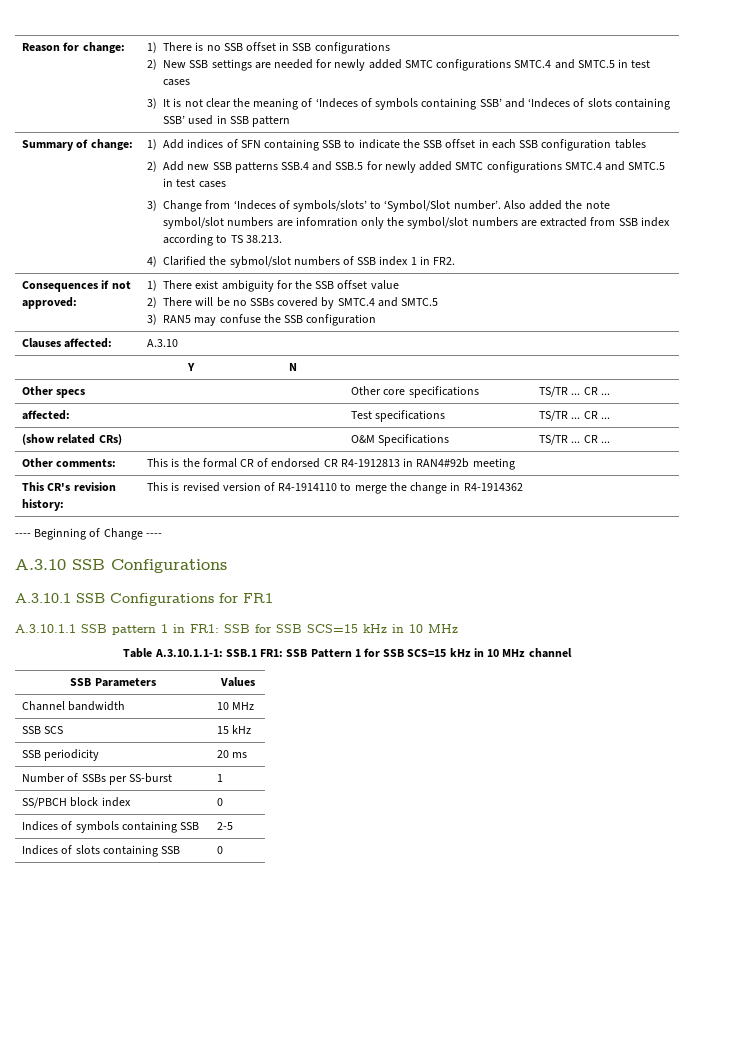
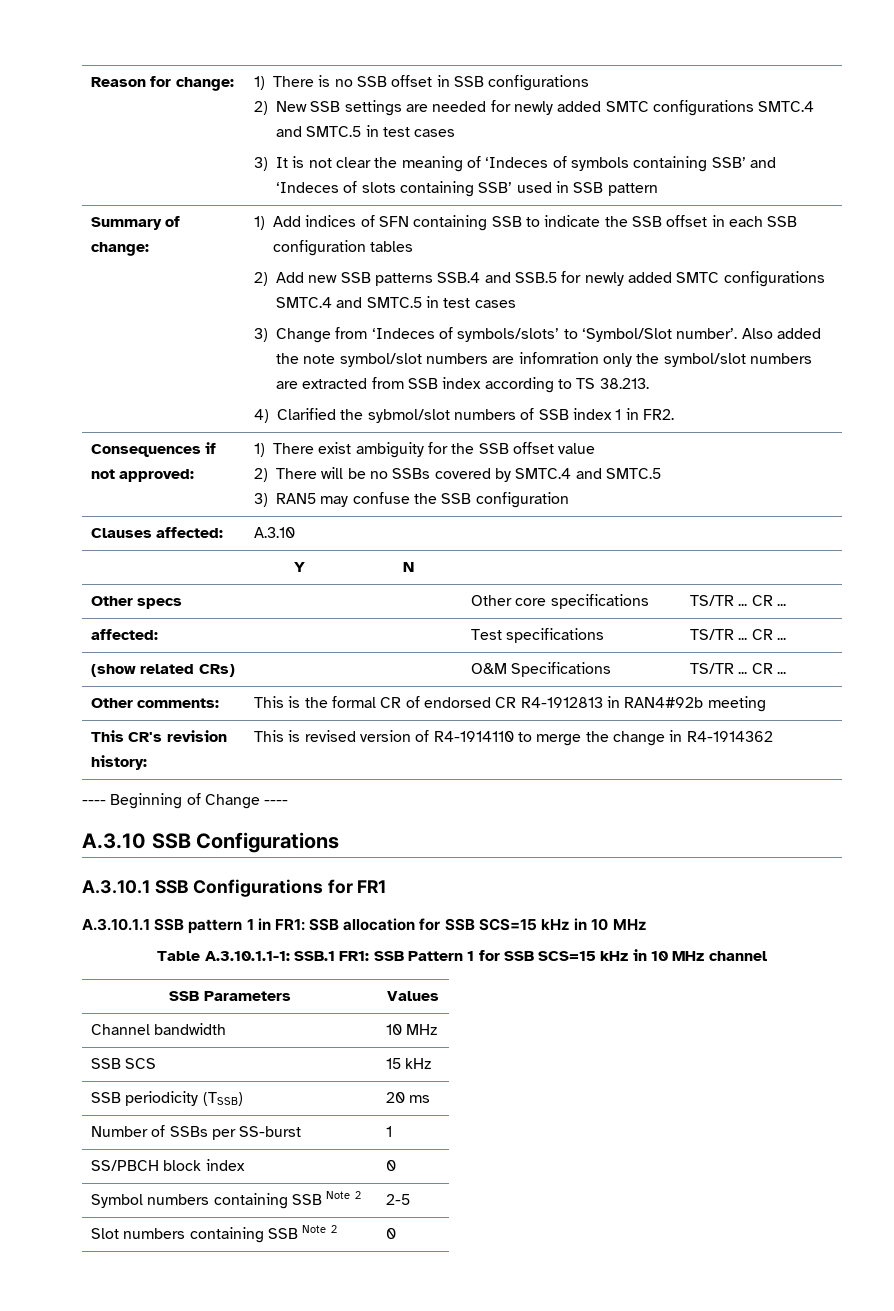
- A.3.10.1.1 SSB pattern 1 in FR1: SSB for SSB SCS=15 kHz in 10 MHz
+ A.3.10.1.1 SSB pattern 1 in FR1: SSB allocation for SSB SCS=15 kHz in 10 MHz
- SSB periodicity | 20 ms
+ SSB periodicity (TSSB) | 20 ms
- Indices of symbols containing SSB | 2-5
+ Symbol numbers containing SSB Note 2 | 2-5
- Indices of slots containing SSB | 0
+ Slot numbers containing SSB Note 2 | 0

